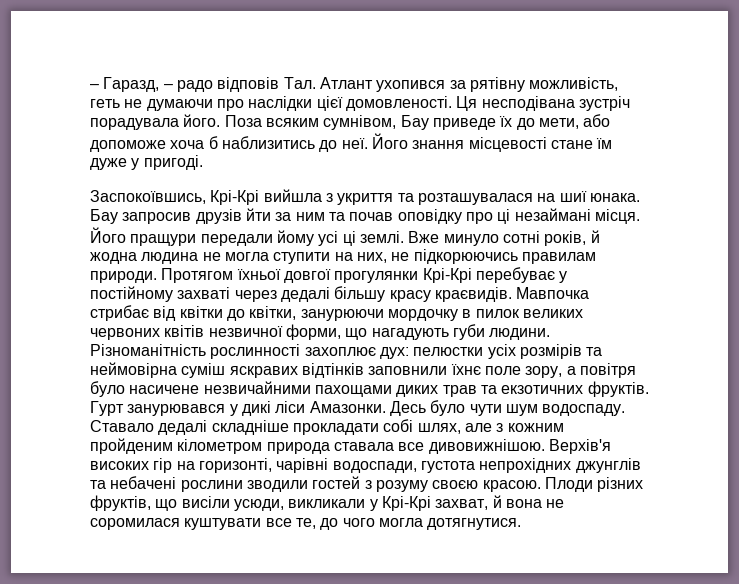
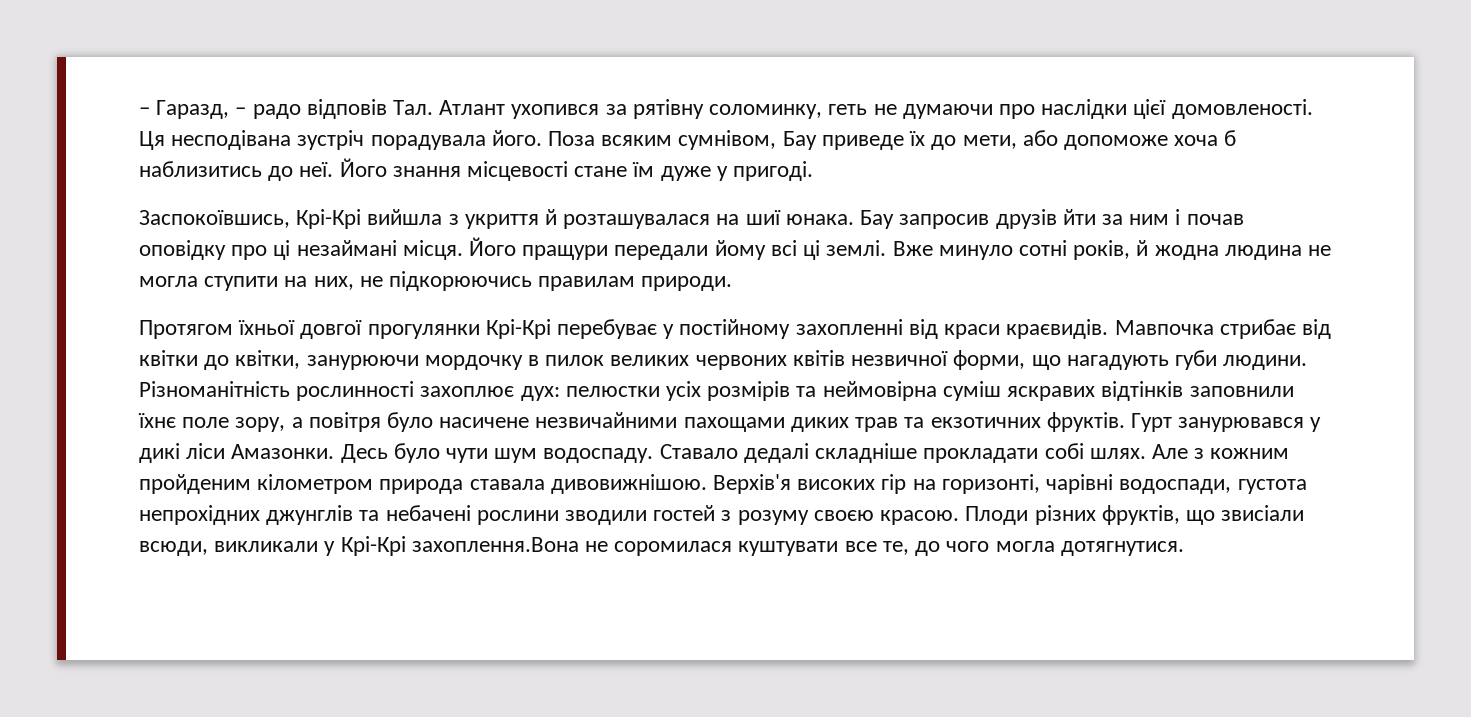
- – Гаразд, – радо відповів Тал. Атлант ухопився за рятівну можливість, геть не думаючи про наслідки цієї домовленості.
+ – Гаразд, – радо відповів Тал. Атлант ухопився за рятівну соломинку, геть не думаючи про наслідки цієї домовленості.
- Заспокоївшись, Крі-Крі вийшла з укриття та розташувалася на шиї юнака.
+ Заспокоївшись, Крі-Крі вийшла з укриття й розташувалася на шиї юнака.
- Бау запросив друзів йти за ним та почав оповідку про ці незаймані місця.
+ Бау запросив друзів йти за ним і почав оповідку про ці незаймані місця.
- Його пращури передали йому усі ці землі.
+ Його пращури передали йому всі ці землі.
- Вже минуло сотні років, й жодна людина не могла ступити на них, не підкорюючись правилам природи. Протягом їхньої довгої прогулянки Крі-Крі перебуває у постійному захваті через дедалі більшу красу краєвидів.
+ Вже минуло сотні років, й жодна людина не могла ступити на них, не підкорюючись правилам природи.
+ Протягом їхньої довгої прогулянки Крі-Крі перебуває у постійному захопленні від краси краєвидів.
- Ставало дедалі складніше прокладати собі шлях, але з кожним пройденим кілометром природа ставала все дивовижнішою.
+ Ставало дедалі складніше прокладати собі шлях. Але з кожним пройденим кілометром природа ставала дивовижнішою.
- Плоди різних фруктів, що висіли усюди, викликали у Крі-Крі захват, й вона не соромилася куштувати все те, до чого могла дотягнутися.
+ Плоди різних фруктів, що звисіали всюди, викликали у Крі-Крі захоплення.Вона не соромилася куштувати все те, до чого могла дотягнутися.

